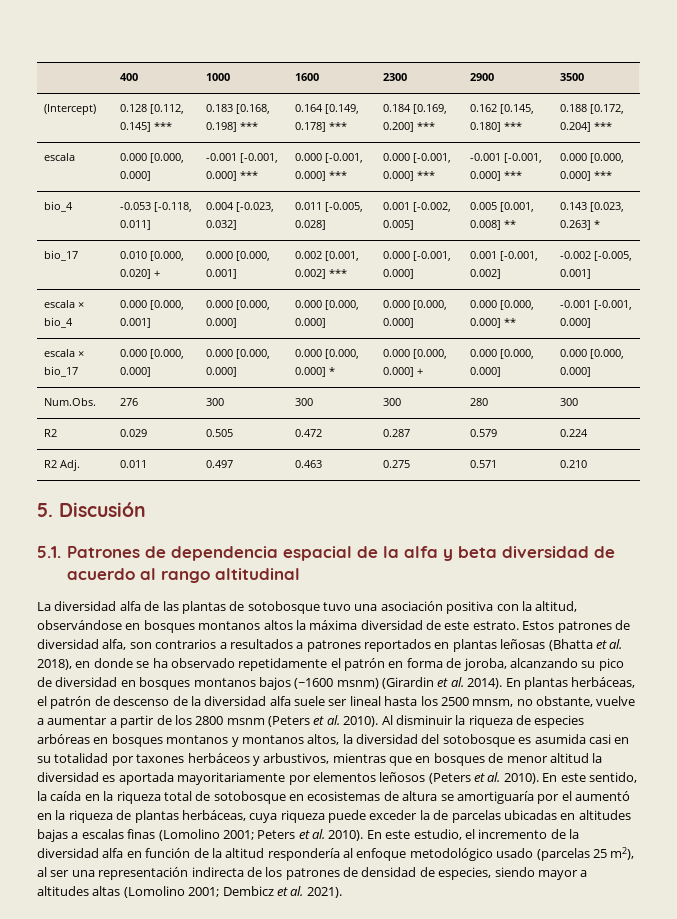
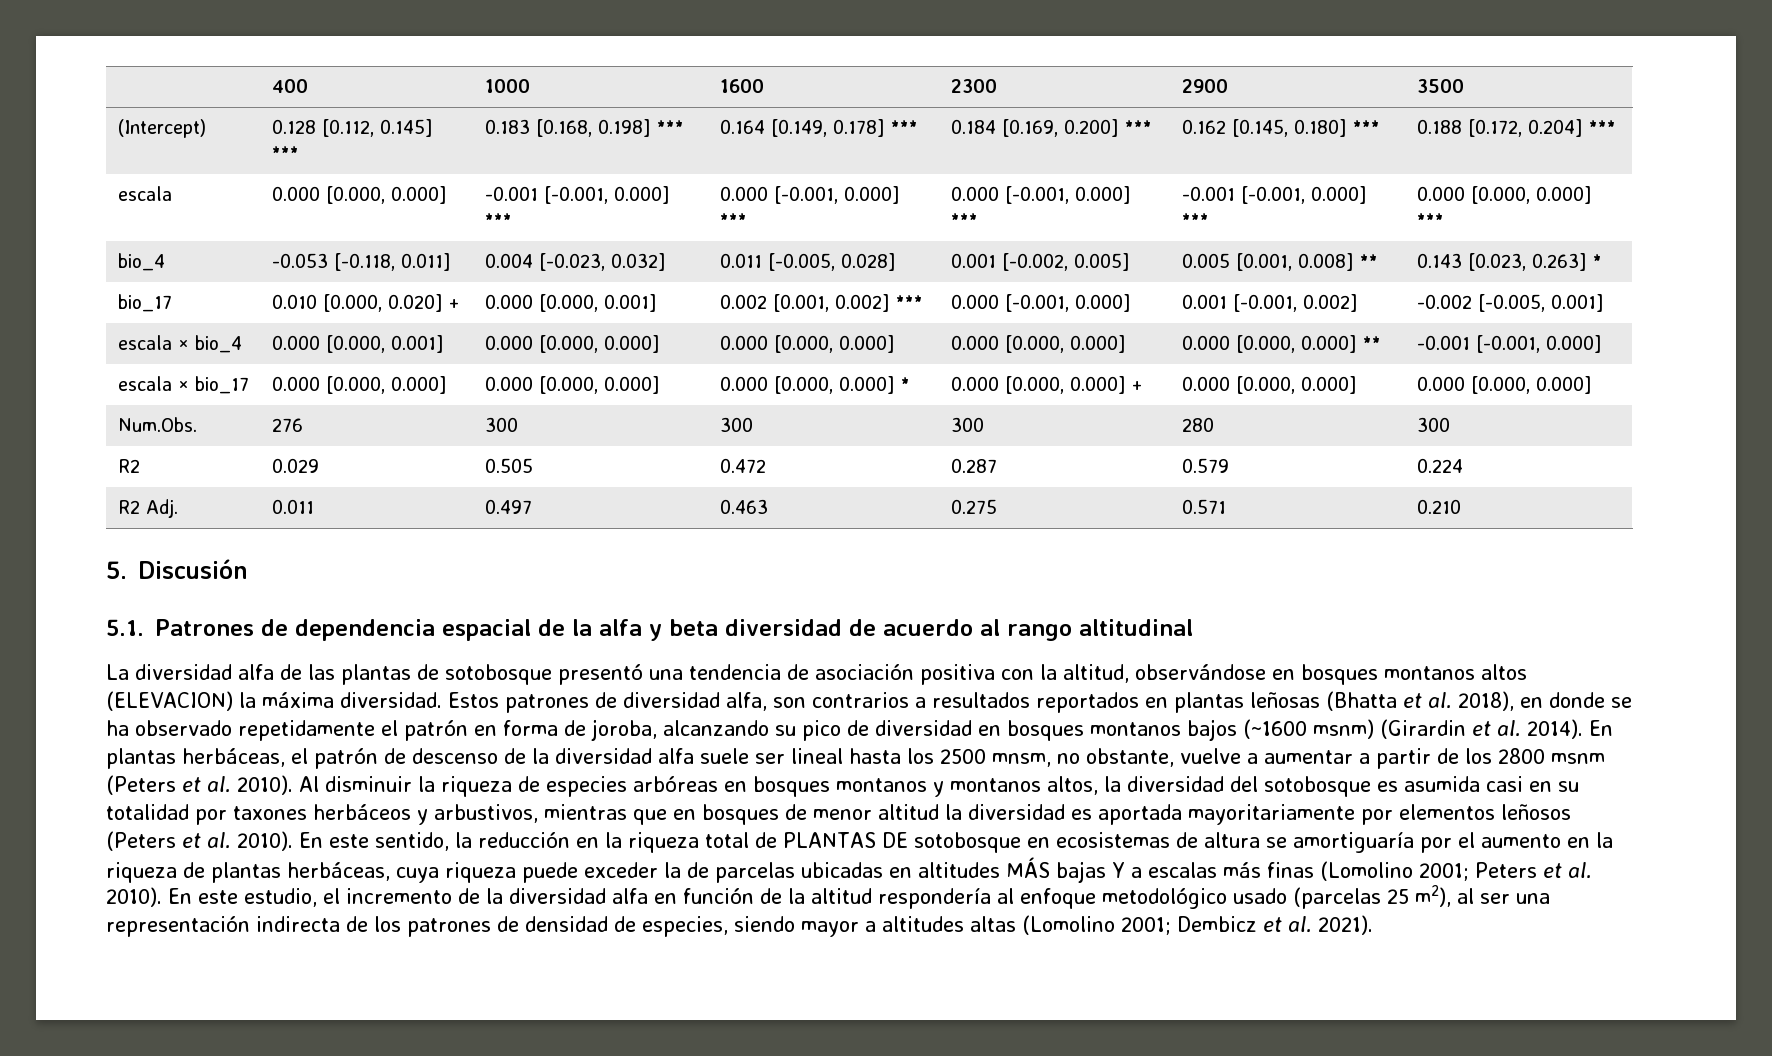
- La diversidad alfa de las plantas de sotobosque tuvo una asociación positiva con la altitud, observándose en bosques montanos altos la máxima diversidad de este estrato.
+ La diversidad alfa de las plantas de sotobosque presentó una tendencia de asociación positiva con la altitud, observándose en bosques montanos altos (ELEVACION) la máxima diversidad.
- Estos patrones de diversidad alfa, son contrarios a resultados a patrones reportados en plantas leñosas (Bhatta et al. 2018), en donde se ha observado repetidamente el patrón en forma de joroba, alcanzando su pico de diversidad en bosques montanos bajos (~1600 msnm) (Girardin et al. 2014).
+ Estos patrones de diversidad alfa, son contrarios a resultados reportados en plantas leñosas (Bhatta et al. 2018), en donde se ha observado repetidamente el patrón en forma de joroba, alcanzando su pico de diversidad en bosques montanos bajos (~1600 msnm) (Girardin et al. 2014).
- En este sentido, la caída en la riqueza total de sotobosque en ecosistemas de altura se amortiguaría por el aumentó en la riqueza de plantas herbáceas, cuya riqueza puede exceder la de parcelas ubicadas en altitudes bajas a escalas finas (Lomolino 2001; Peters et al. 2010).
+ En este sentido, la reducción en la riqueza total de PLANTAS DE sotobosque en ecosistemas de altura se amortiguaría por el aumento en la riqueza de plantas herbáceas, cuya riqueza puede exceder la de parcelas ubicadas en altitudes MÁS bajas Y a escalas más finas (Lomolino 2001; Peters et al. 2010).

